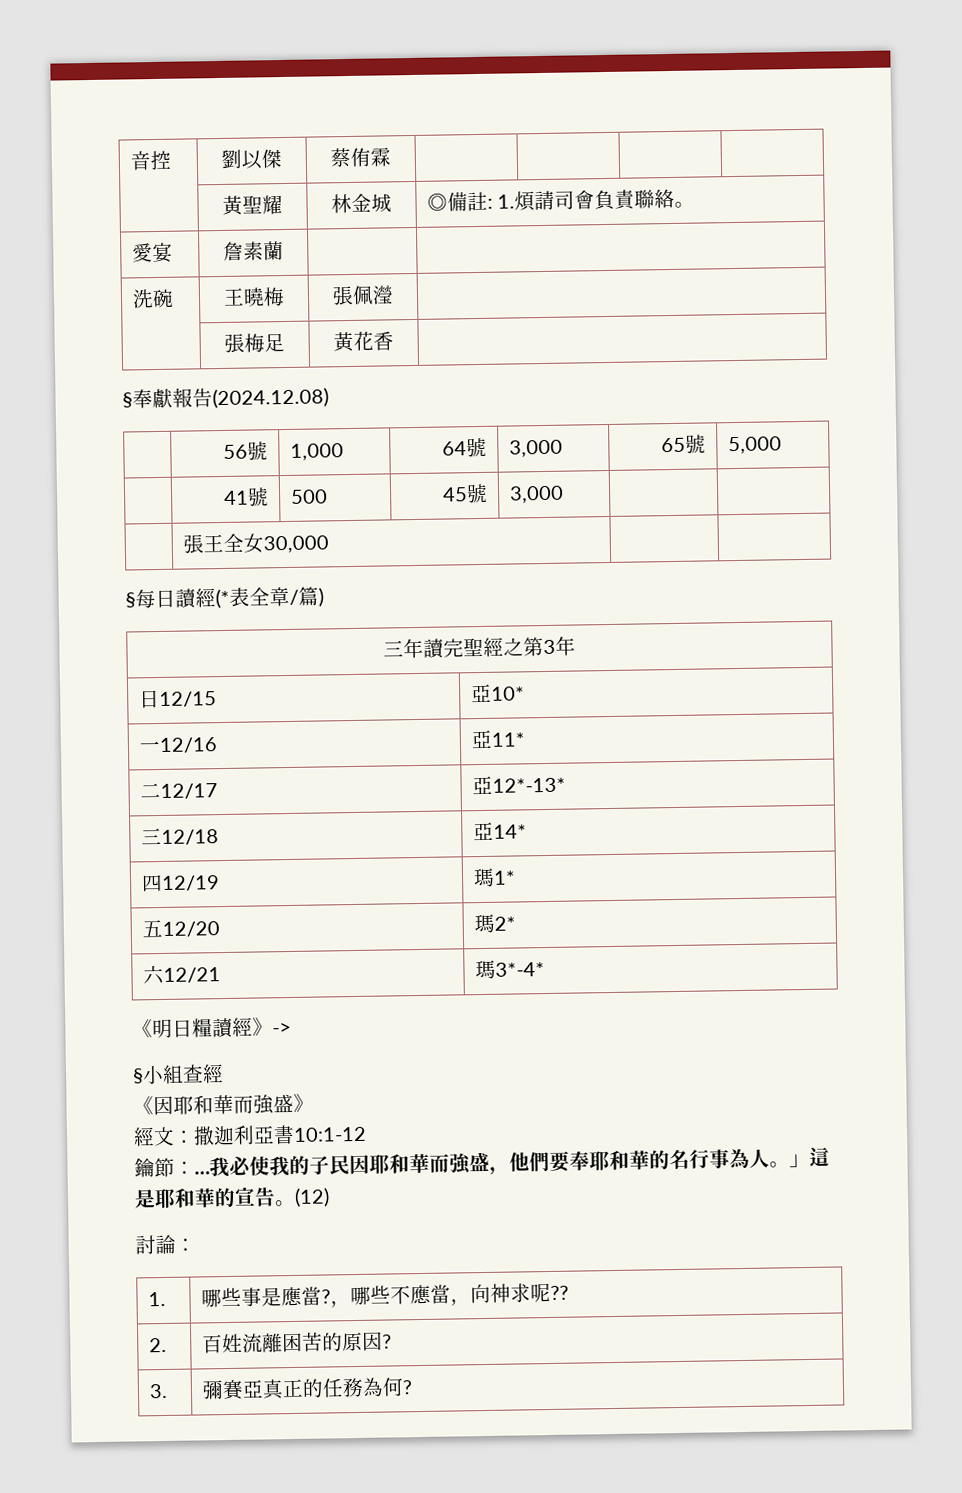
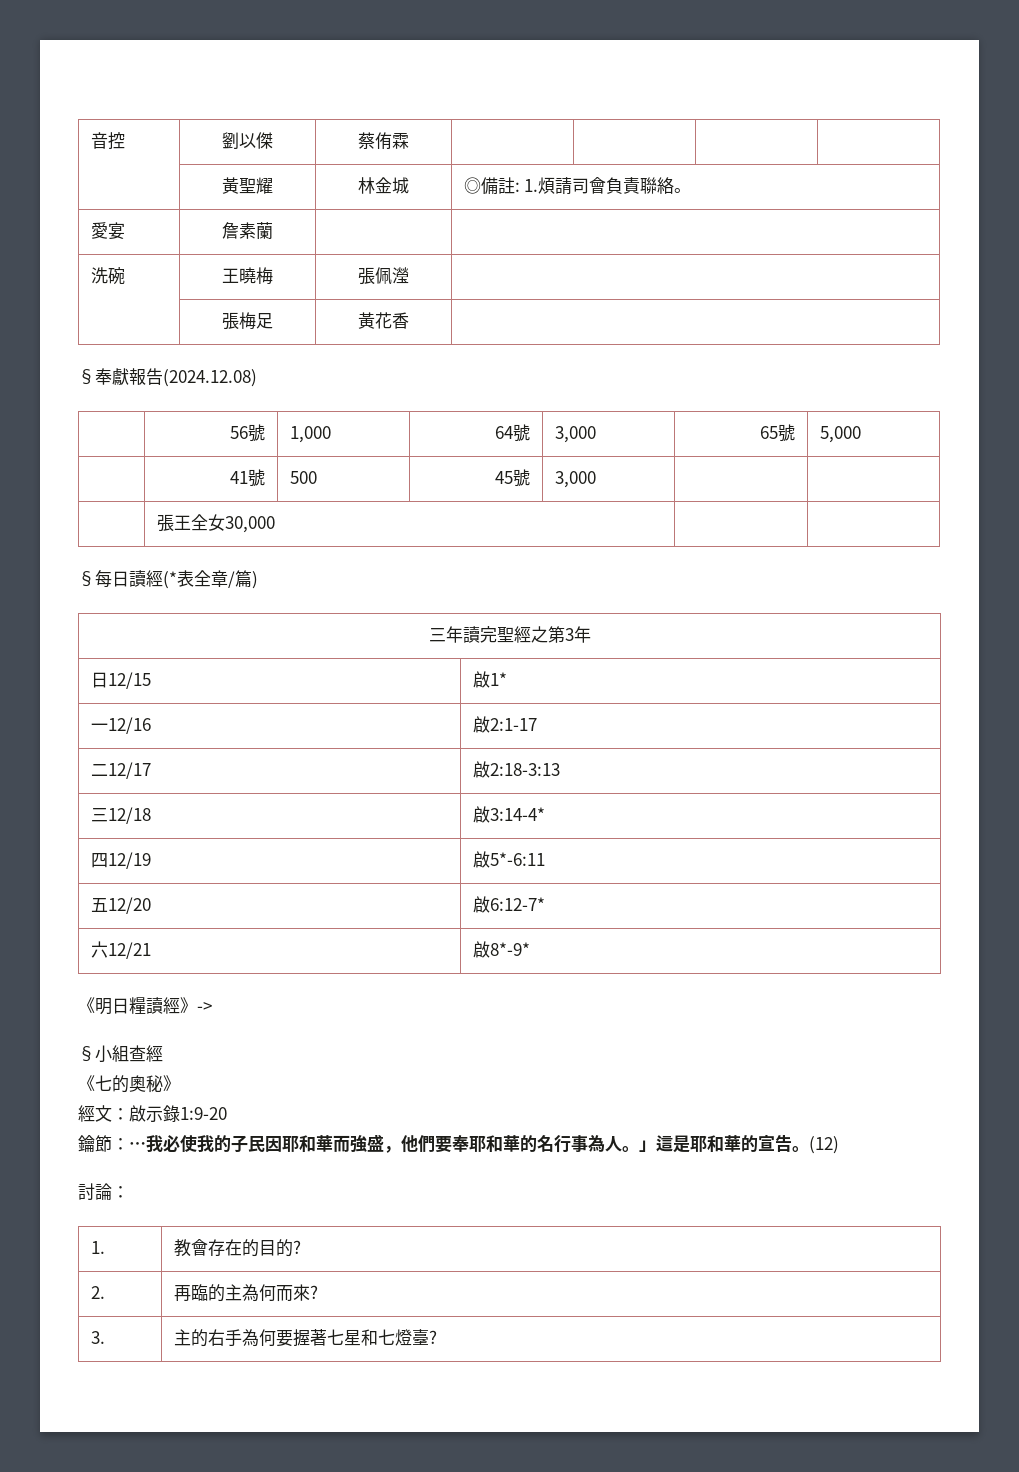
- 日12/15 | 亞10*
+ 日12/15 | 啟1*
- 一12/16 | 亞11*
+ 一12/16 | 啟2:1-17
- 二12/17 | 亞12*-13*
+ 二12/17 | 啟2:18-3:13
- 三12/18 | 亞14*
+ 三12/18 | 啟3:14-4*
- 四12/19 | 瑪1*
+ 四12/19 | 啟5*-6:11
- 五12/20 | 瑪2*
+ 五12/20 | 啟6:12-7*
- 六12/21 | 瑪3*-4*
+ 六12/21 | 啟8*-9*
- 《因耶和華而強盛》
+ 《七的奧秘》
- 經文：撒迦利亞書10:1-12
+ 經文：啟示錄1:9-20
- 1. | 哪些事是應當?，哪些不應當，向神求呢??
- 2. | 百姓流離困苦的原因?
- 3. | 彌賽亞真正的任務為何?
+ 1. | 教會存在的目的?
+ 2. | 再臨的主為何而來?
+ 3. | 主的右手為何要握著七星和七燈臺?

